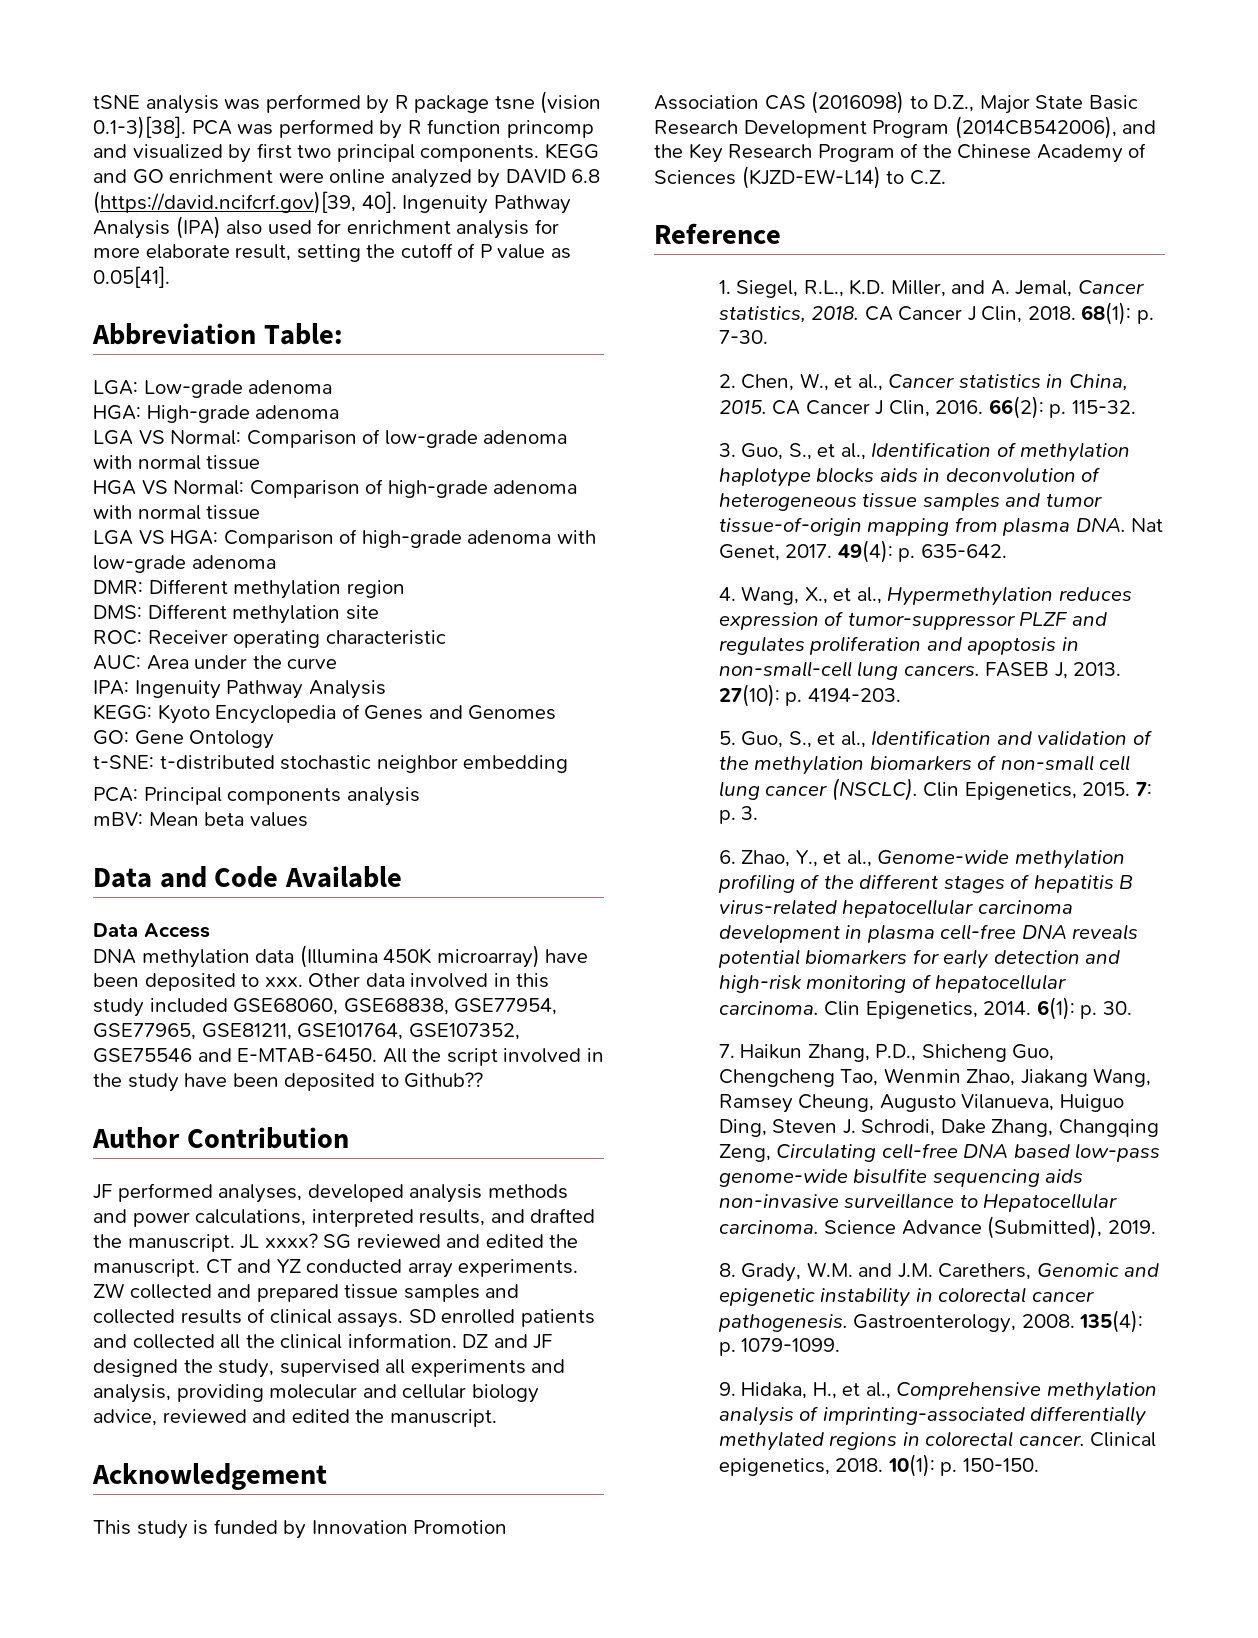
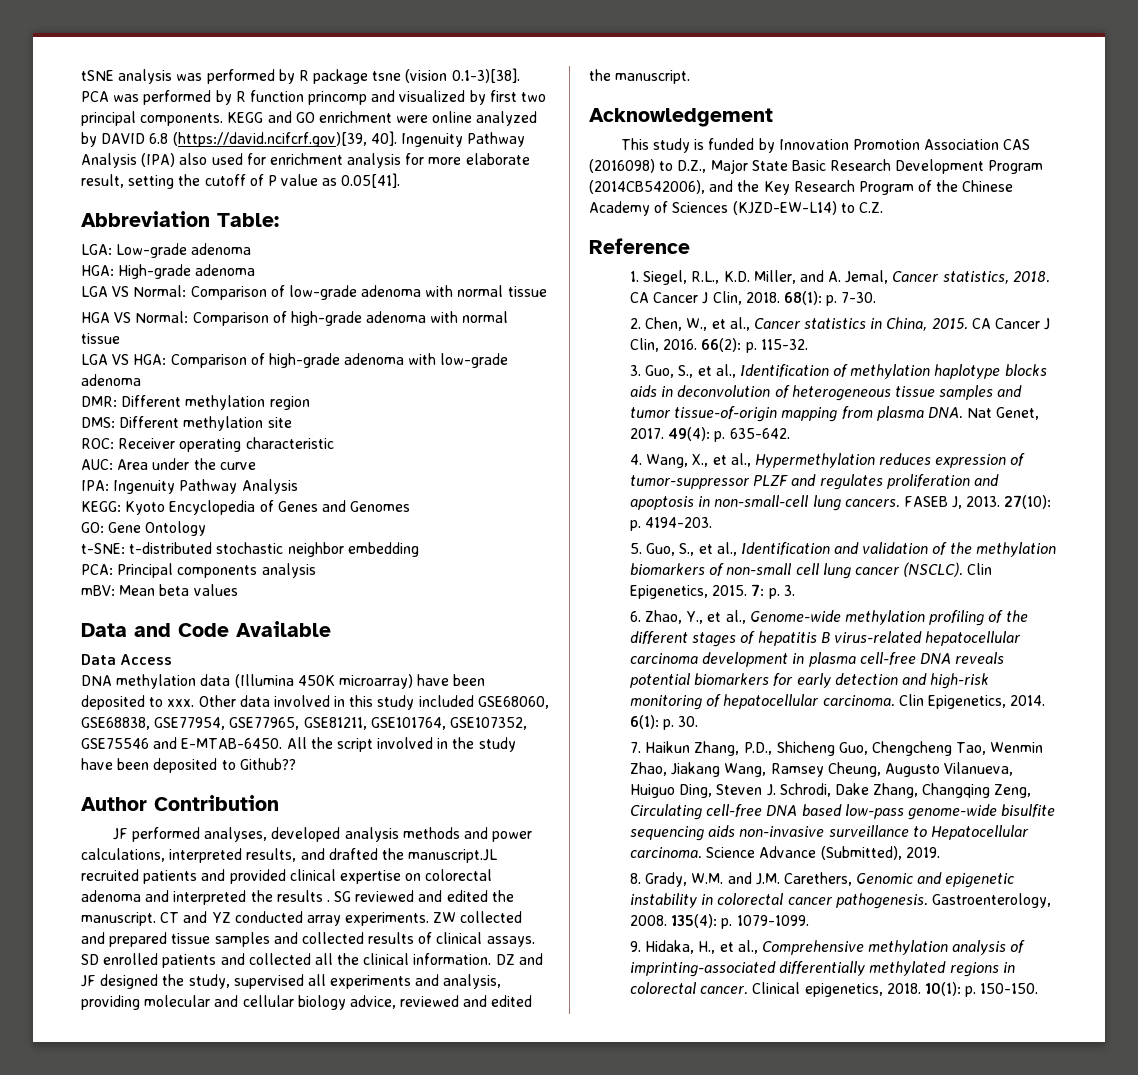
- JF performed analyses, developed analysis methods and power calculations, interpreted results, and drafted the manuscript. JL xxxx?
+ JF performed analyses, developed analysis methods and power calculations, interpreted results, and drafted the manuscript.JL recruited patients and provided clinical expertise on colorectal adenoma and interpreted the results .

